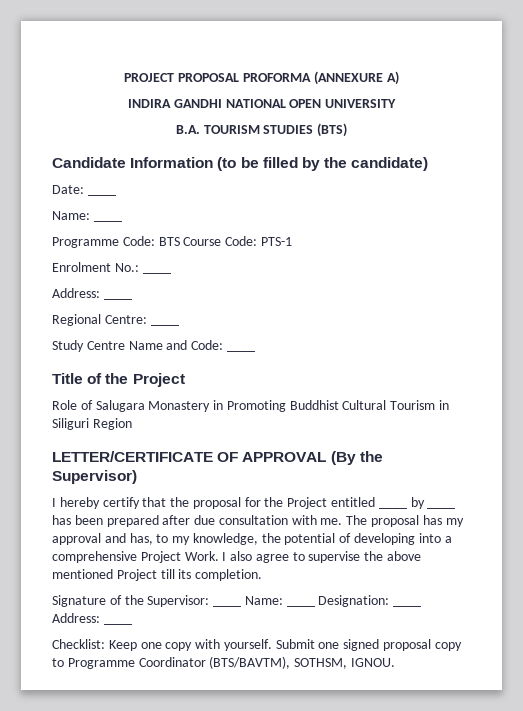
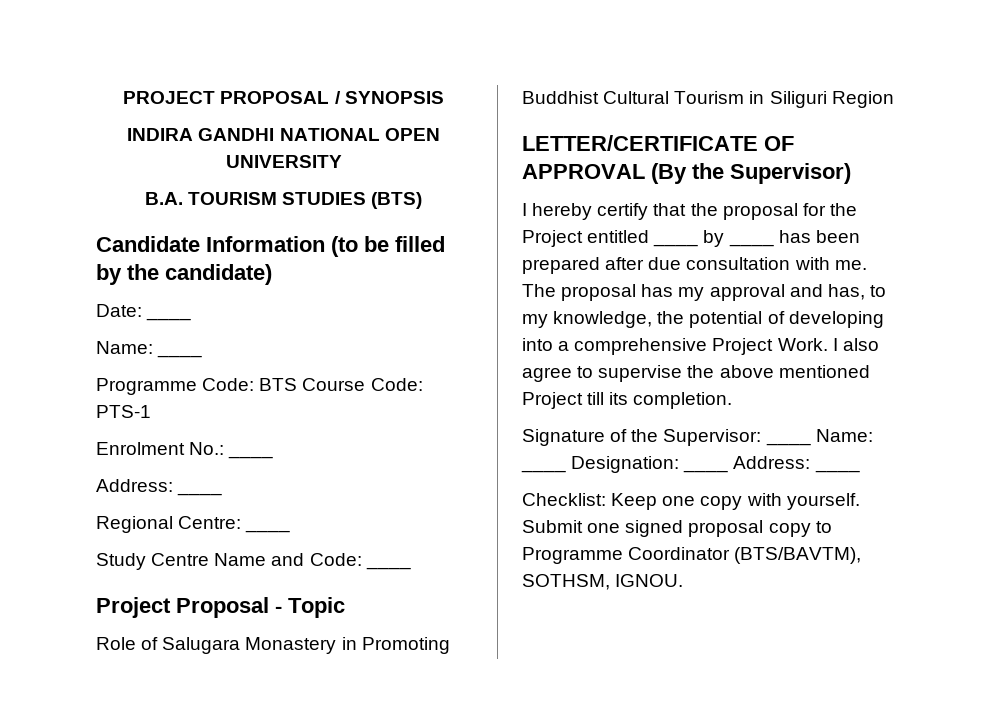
- PROJECT PROPOSAL PROFORMA (ANNEXURE A)
+ PROJECT PROPOSAL / SYNOPSIS
- Title of the Project
+ Project Proposal - Topic

